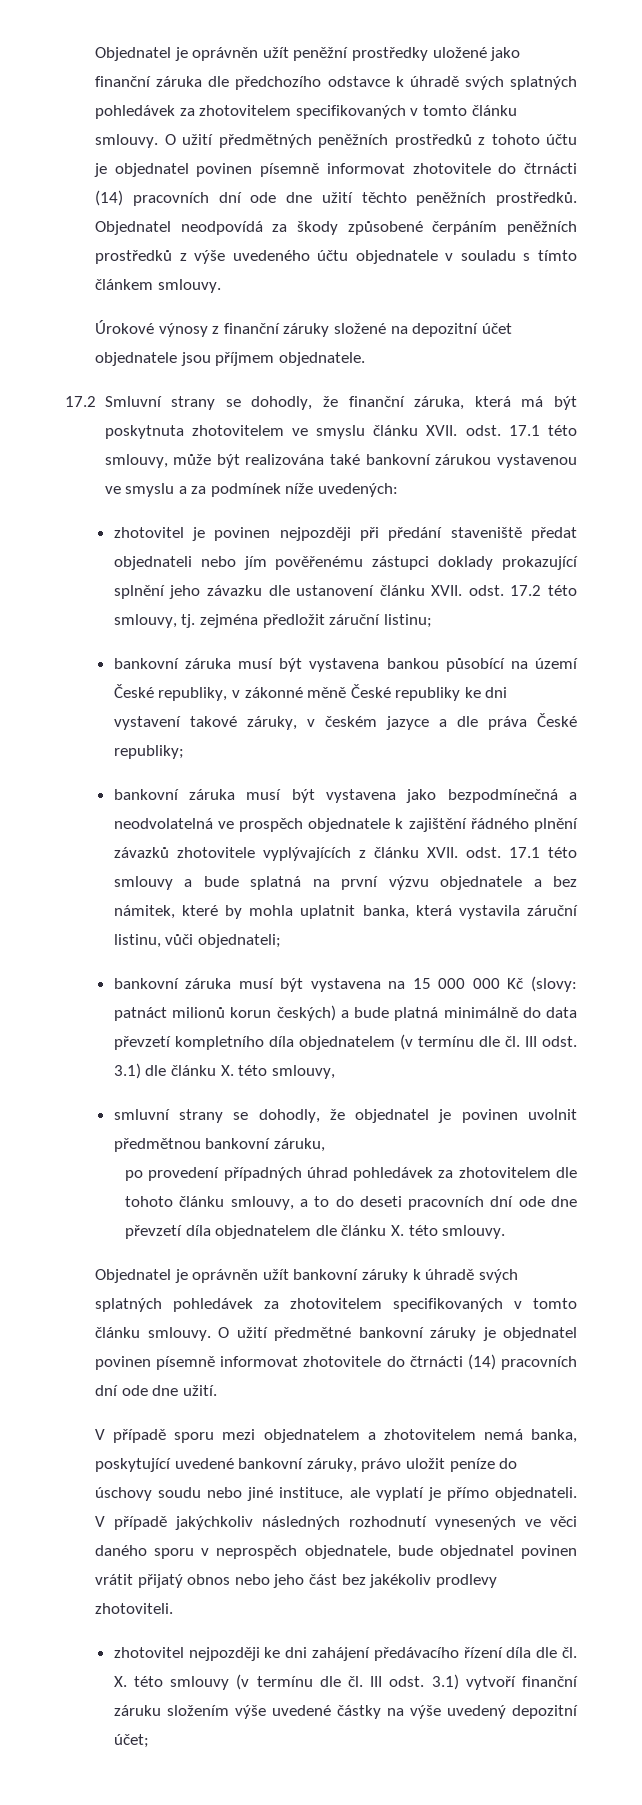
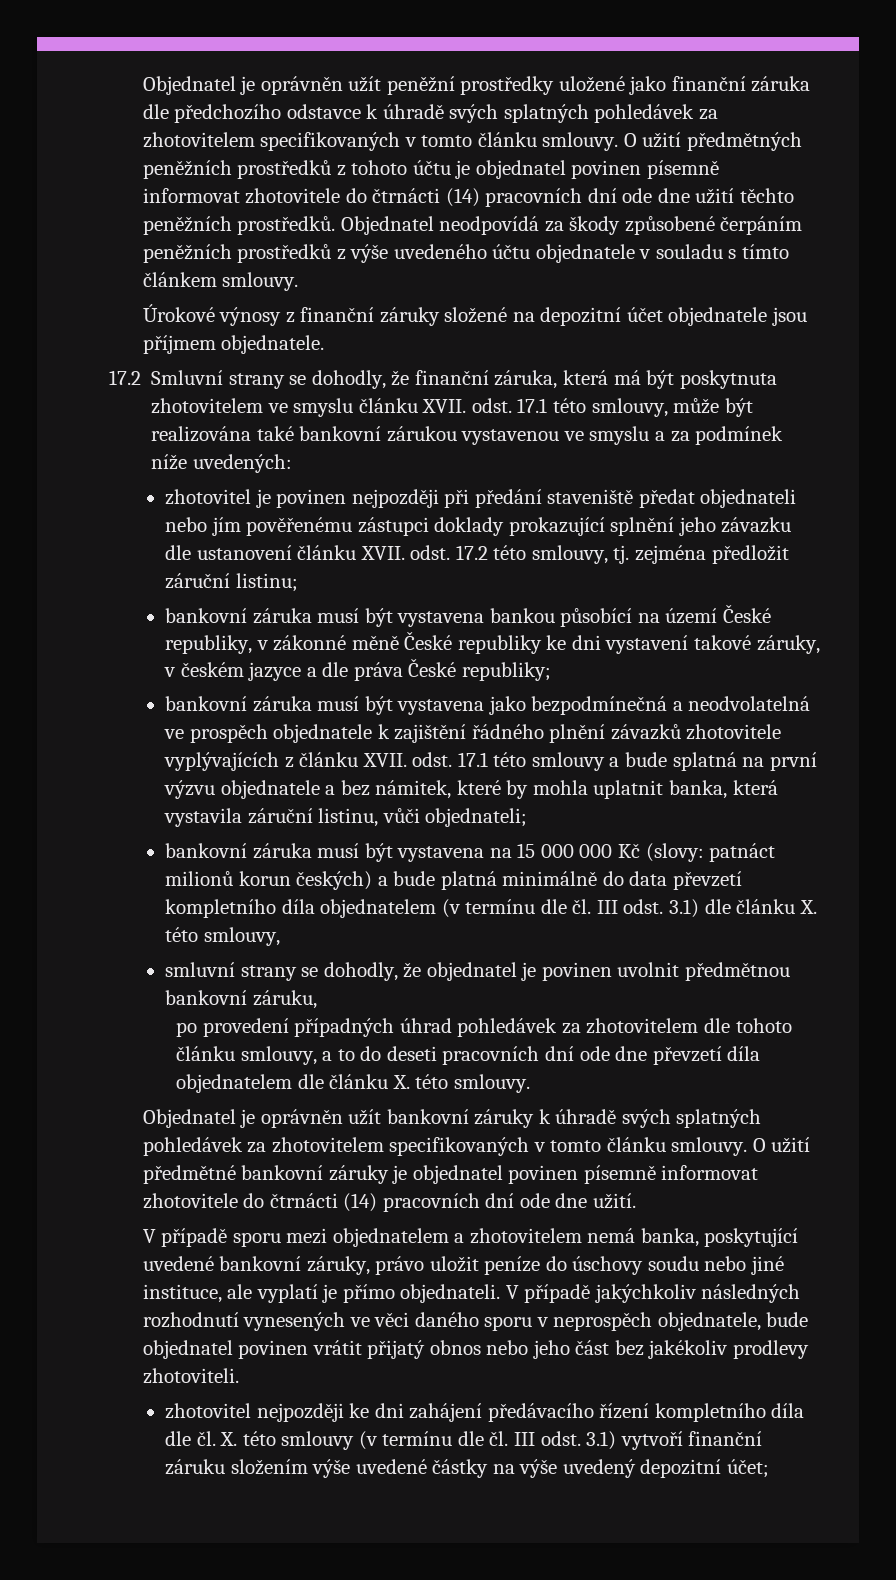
- zhotovitel nejpozději ke dni zahájení předávacího řízení díla dle čl. X. této smlouvy (v termínu dle čl. III odst. 3.1) vytvoří finanční záruku složením výše uvedené částky na výše uvedený depozitní účet;
+ zhotovitel nejpozději ke dni zahájení předávacího řízení kompletního díla dle čl. X. této smlouvy (v termínu dle čl. III odst. 3.1) vytvoří finanční záruku složením výše uvedené částky na výše uvedený depozitní účet;

